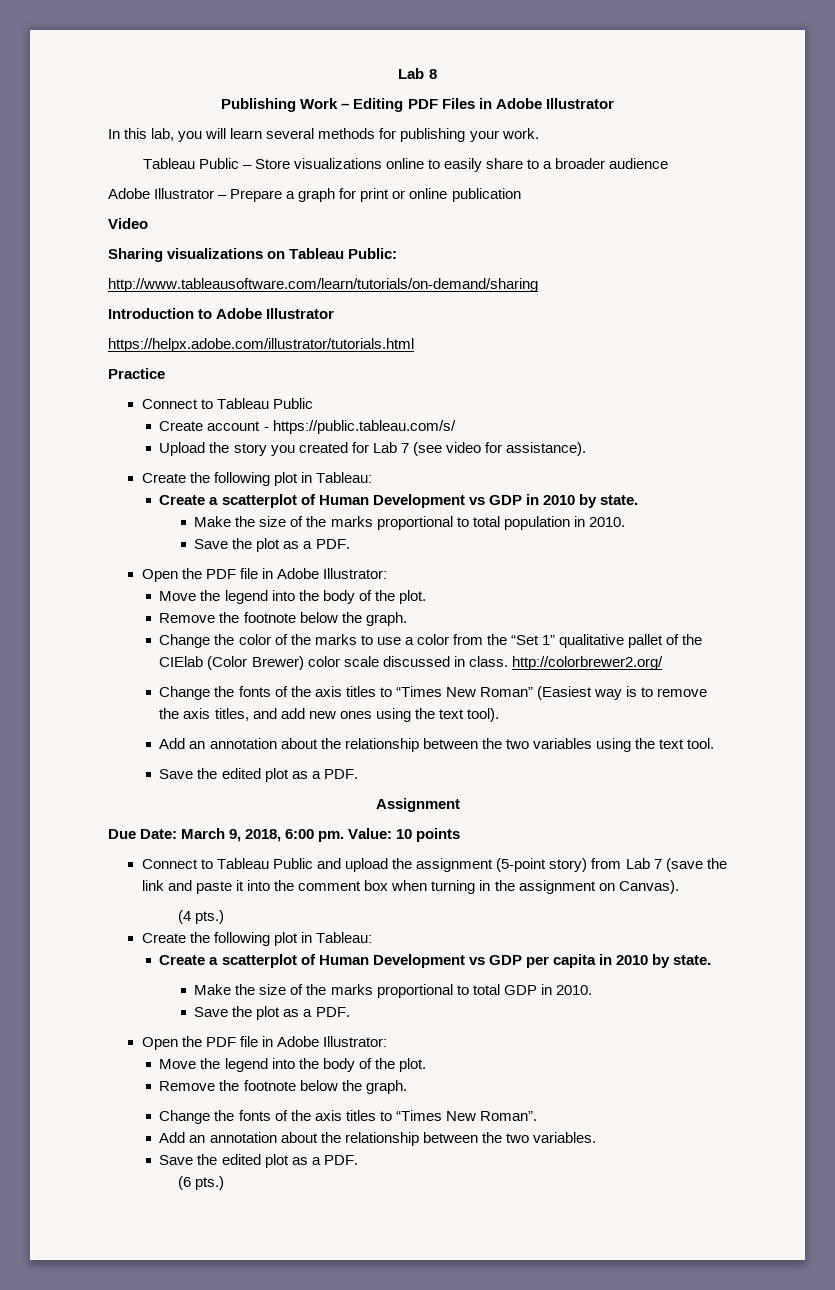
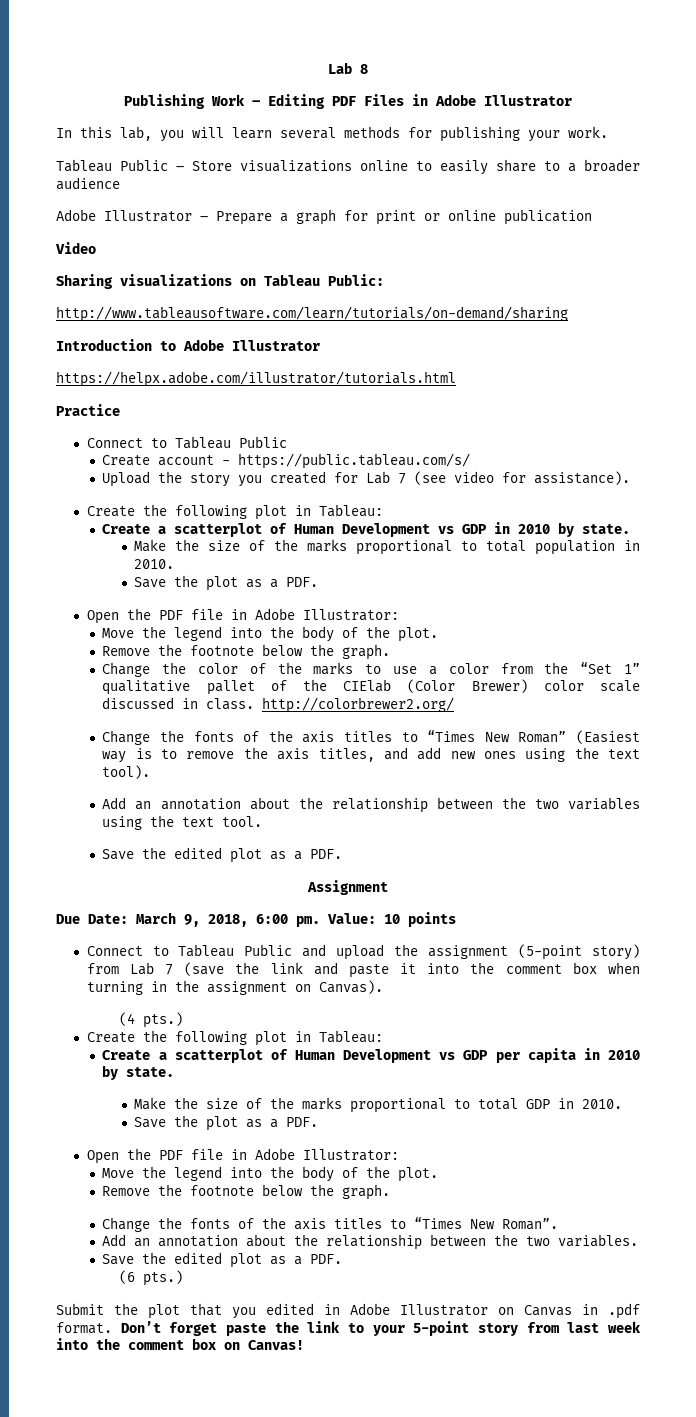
+ Submit the plot that you edited in Adobe Illustrator on Canvas in .pdf format. Don’t forget paste the link to your 5-point story from last week into the comment box on Canvas!

